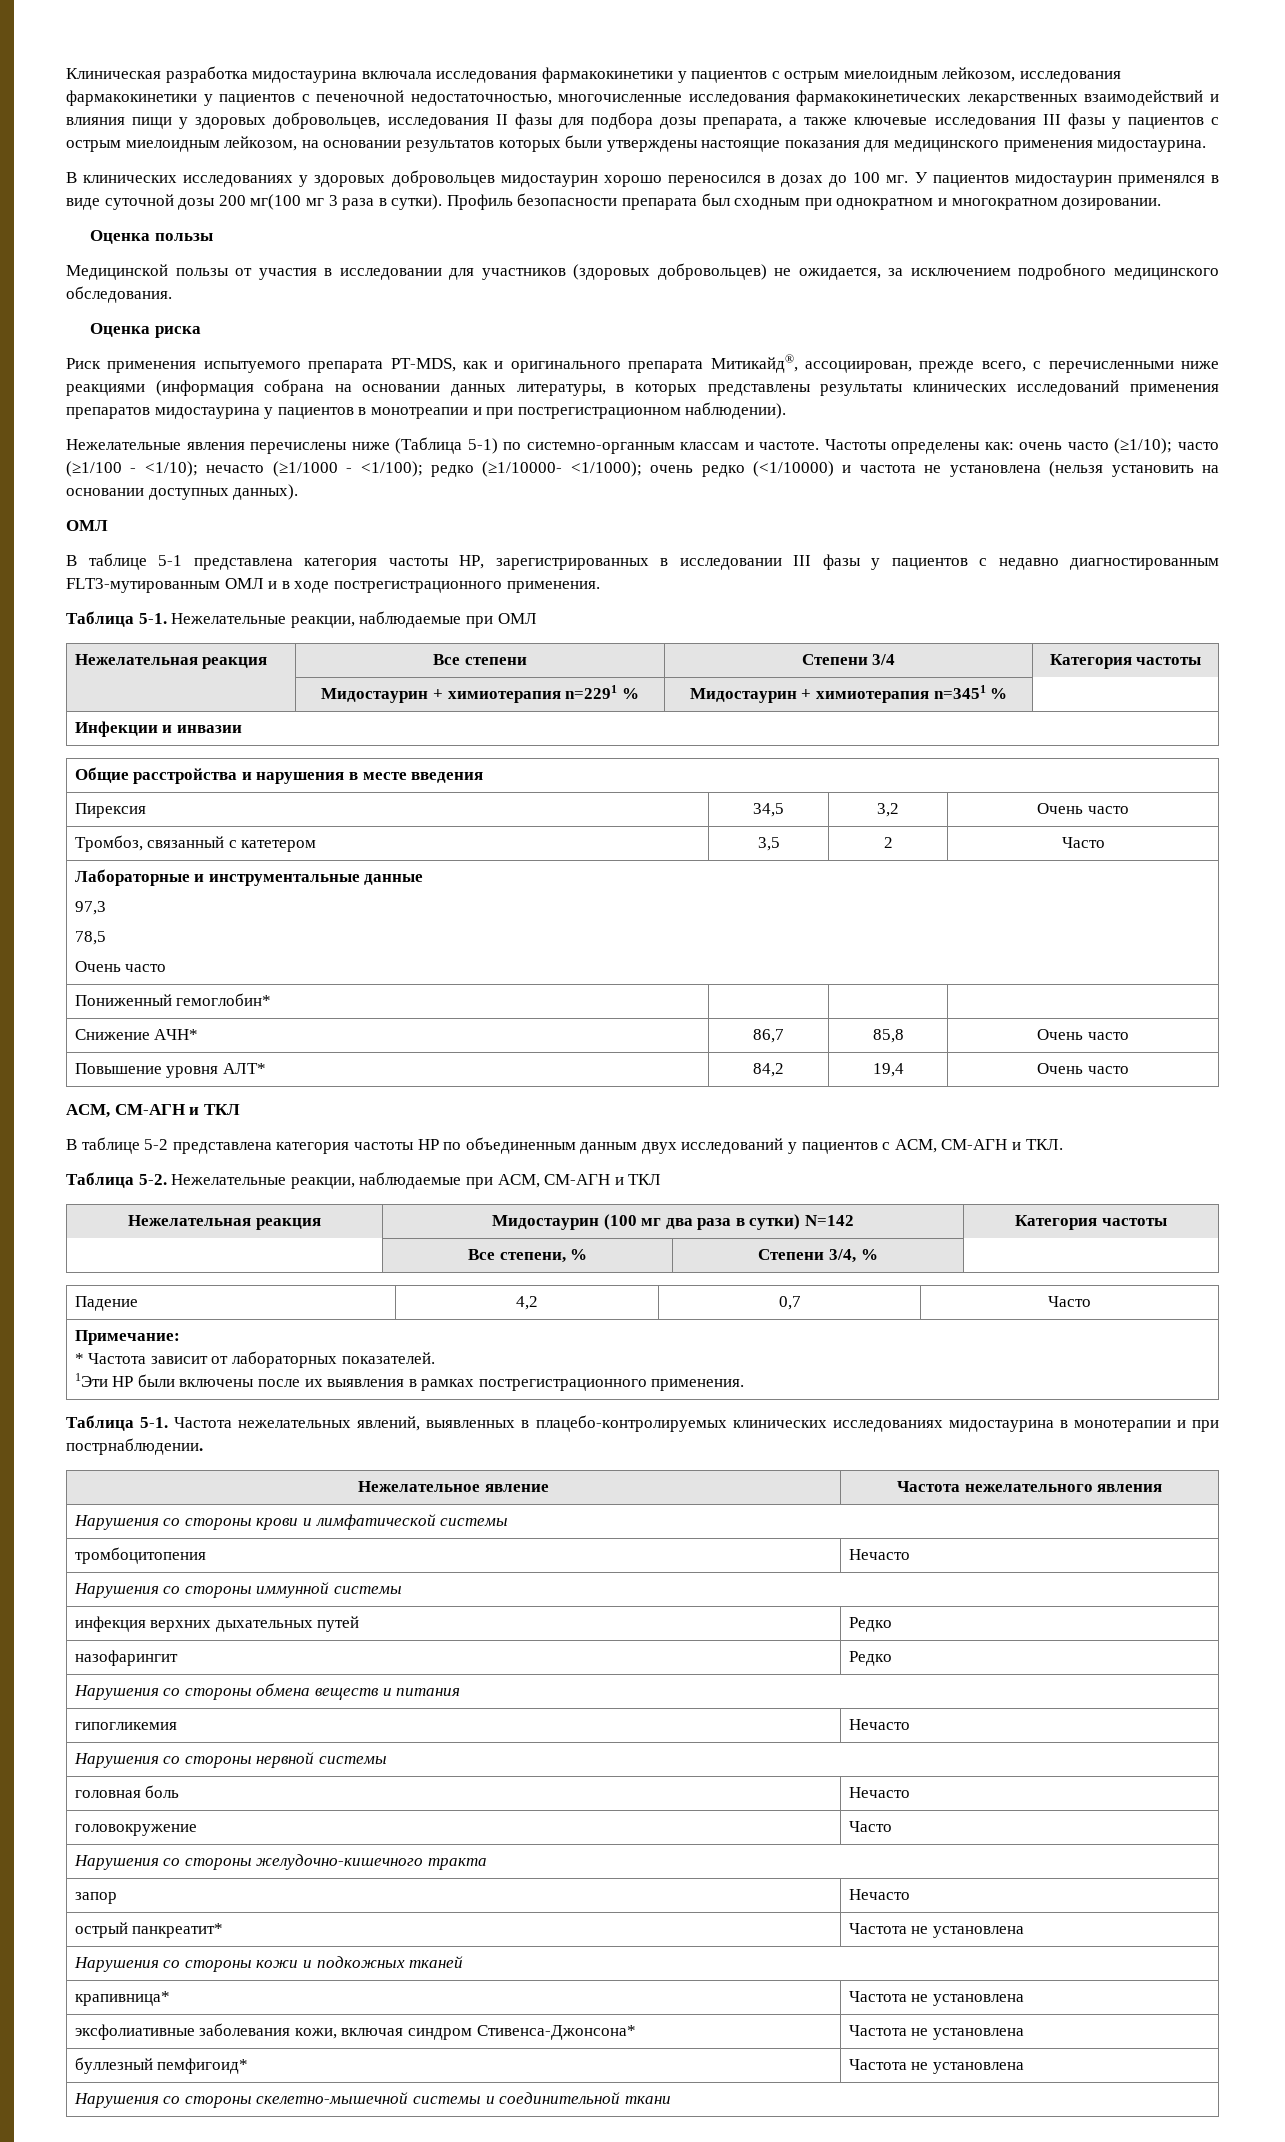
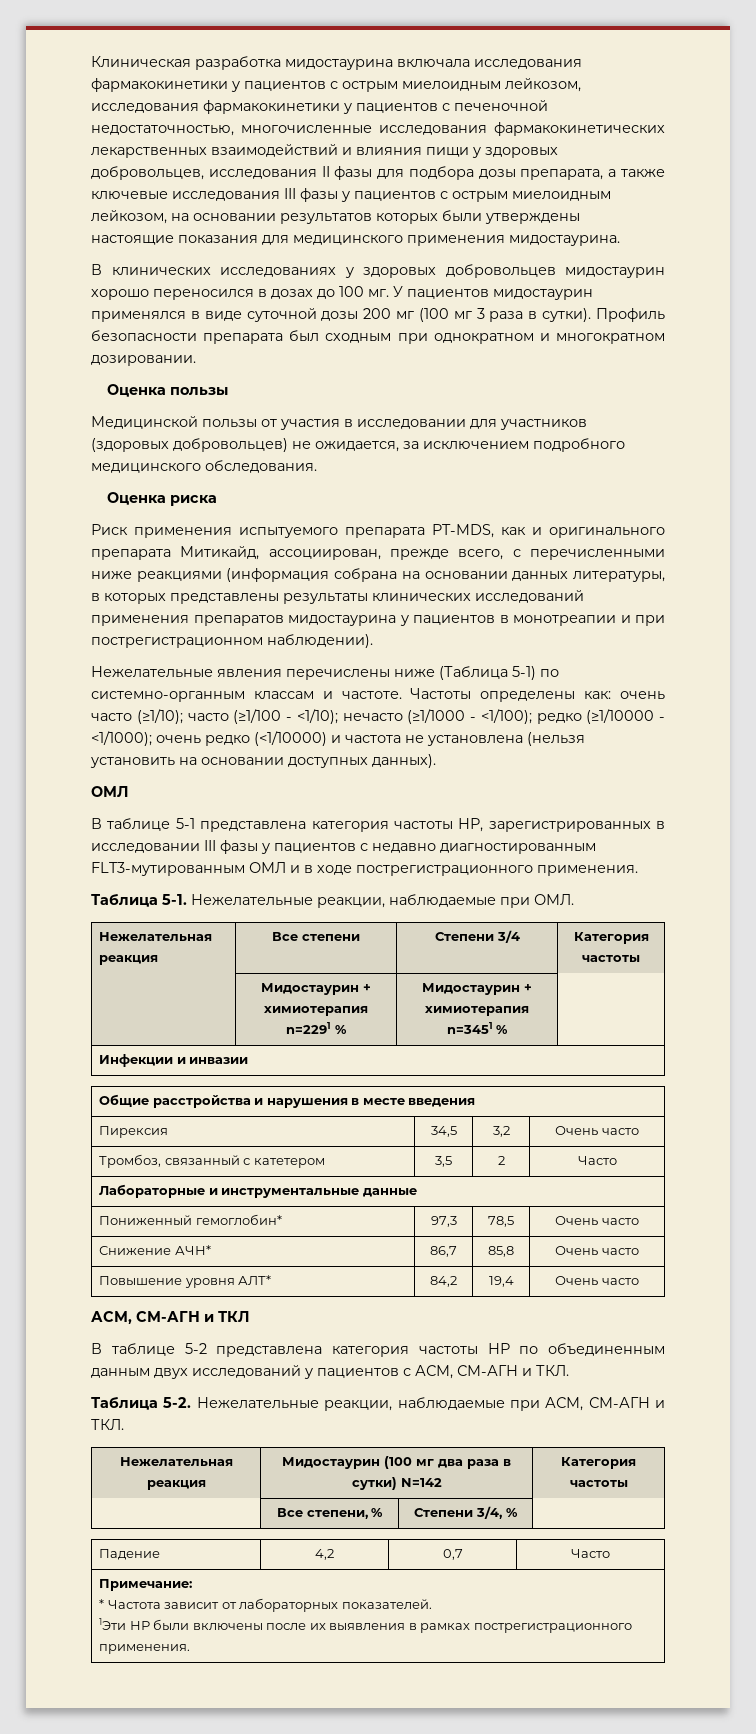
- У пациентов мидостаурин применялся в виде суточной дозы 200 мг(100 мг 3 раза в сутки).
+ У пациентов мидостаурин применялся в виде суточной дозы 200 мг (100 мг 3 раза в сутки).
- Риск применения испытуемого препарата PT-MDS, как и оригинального препарата Митикайд®, ассоциирован, прежде всего, с перечисленными ниже реакциями (информация собрана на основании данных литературы, в которых представлены результаты клинических исследований применения препаратов мидостаурина у пациентов в монотреапии и при пострегистрационном наблюдении).
+ Риск применения испытуемого препарата PT-MDS, как и оригинального препарата Митикайд, ассоциирован, прежде всего, с перечисленными ниже реакциями (информация собрана на основании данных литературы, в которых представлены результаты клинических исследований применения препаратов мидостаурина у пациентов в монотреапии и при пострегистрационном наблюдении).
- Частоты определены как: очень часто (≥1/10); часто (≥1/100 - <1/10); нечасто (≥1/1000 - <1/100); редко (≥1/10000- <1/1000); очень редко (<1/10000) и частота не установлена (нельзя установить на основании доступных данных).
+ Частоты определены как: очень часто (≥1/10); часто (≥1/100 - <1/10); нечасто (≥1/1000 - <1/100); редко (≥1/10000 - <1/1000); очень редко (<1/10000) и частота не установлена (нельзя установить на основании доступных данных).
- Нежелательные реакции, наблюдаемые при ОМЛ
+ Нежелательные реакции, наблюдаемые при ОМЛ.
  Лабораторные и инструментальные данные
- 97,3
- 78,5
- Очень часто
- Пониженный гемоглобин* | | |
+ Пониженный гемоглобин* | 97,3 | 78,5 | Очень часто
- Нежелательные реакции, наблюдаемые при АСМ, СМ-АГН и ТКЛ
+ Нежелательные реакции, наблюдаемые при АСМ, СМ-АГН и ТКЛ.
- Таблица 5-1. Частота нежелательных явлений, выявленных в плацебо-контролируемых клинических исследованиях мидостаурина в монотерапии и при пострнаблюдении.
- Нежелательное явление | Частота нежелательного явления
- Нарушения со стороны крови и лимфатической системы
- тромбоцитопения | Нечасто
- Нарушения со стороны иммунной системы
- инфекция верхних дыхательных путей | Редко
- назофарингит | Редко
- Нарушения со стороны обмена веществ и питания
- гипогликемия | Нечасто
- Нарушения со стороны нервной системы
- головная боль | Нечасто
- головокружение | Часто
- Нарушения со стороны желудочно-кишечного тракта
- запор | Нечасто
- острый панкреатит* | Частота не установлена
- Нарушения со стороны кожи и подкожных тканей
- крапивница* | Частота не установлена
- эксфолиативные заболевания кожи, включая синдром Стивенса-Джонсона* | Частота не установлена
- буллезный пемфигоид* | Частота не установлена
- Нарушения со стороны скелетно-мышечной системы и соединительной ткани

